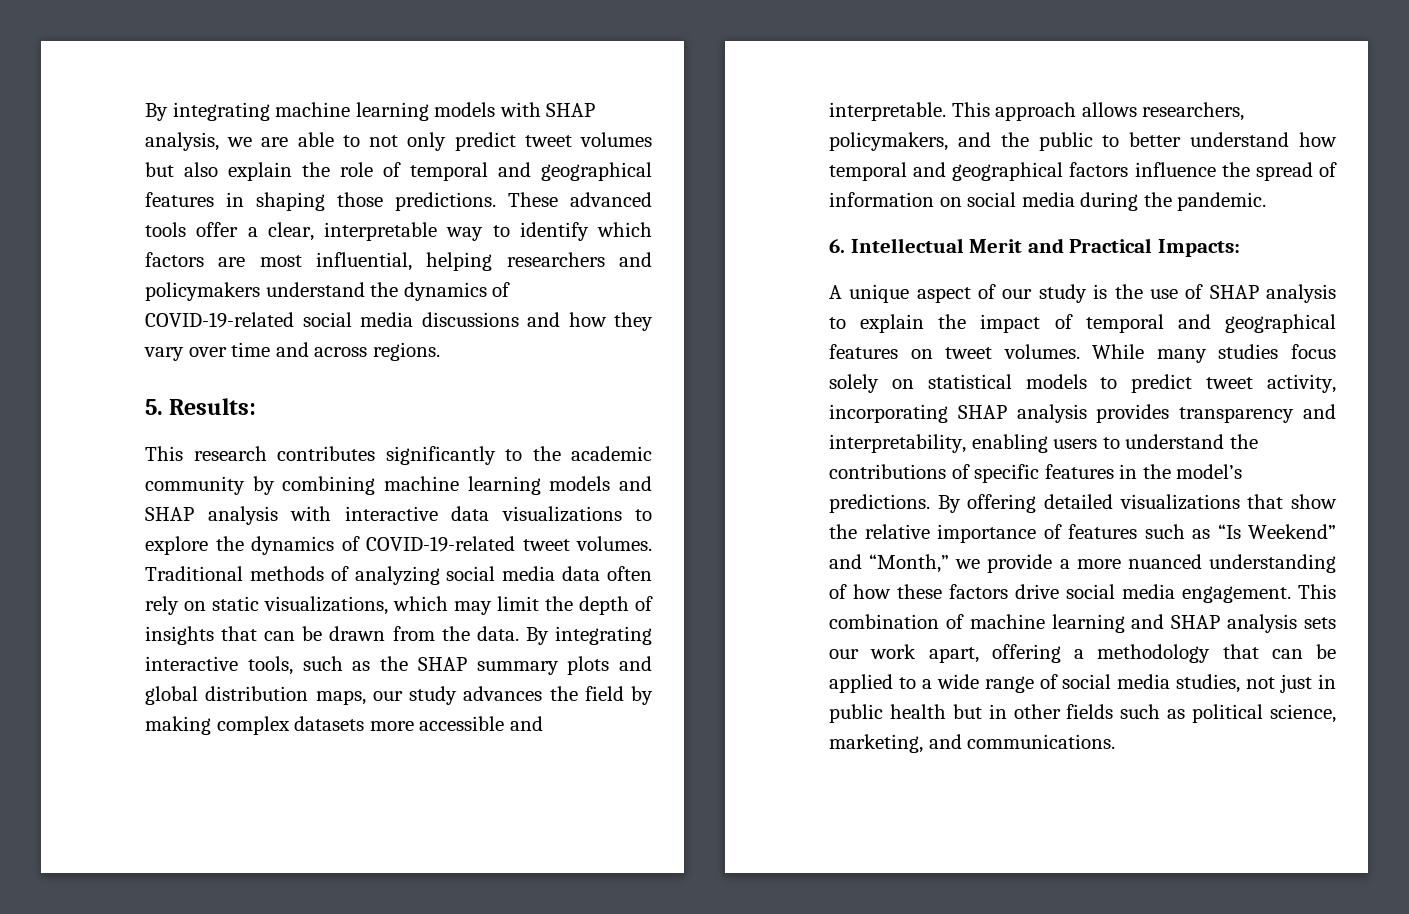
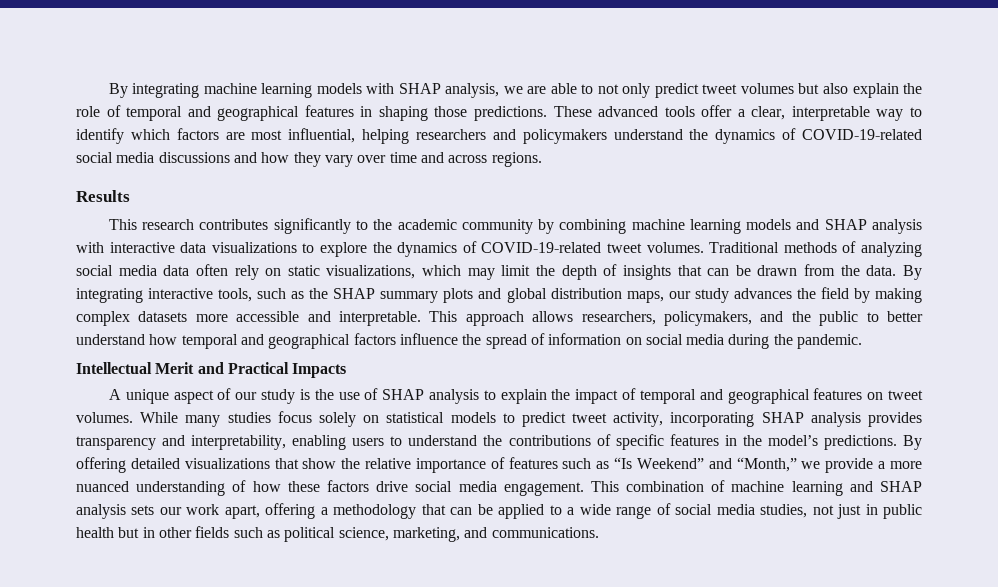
- 5. Results:
+ Results
- 6. Intellectual Merit and Practical Impacts:
+ Intellectual Merit and Practical Impacts

